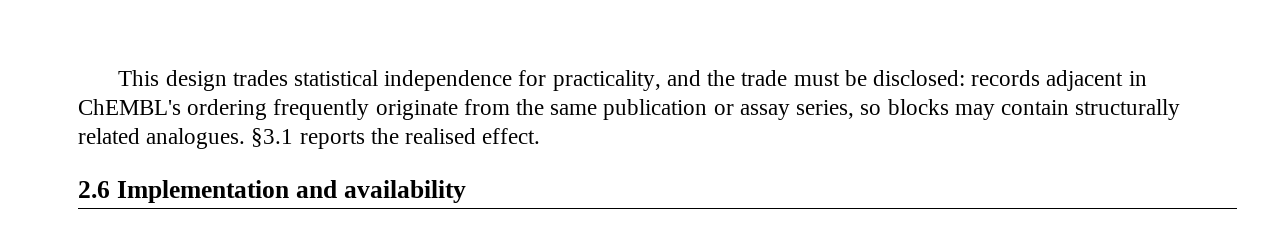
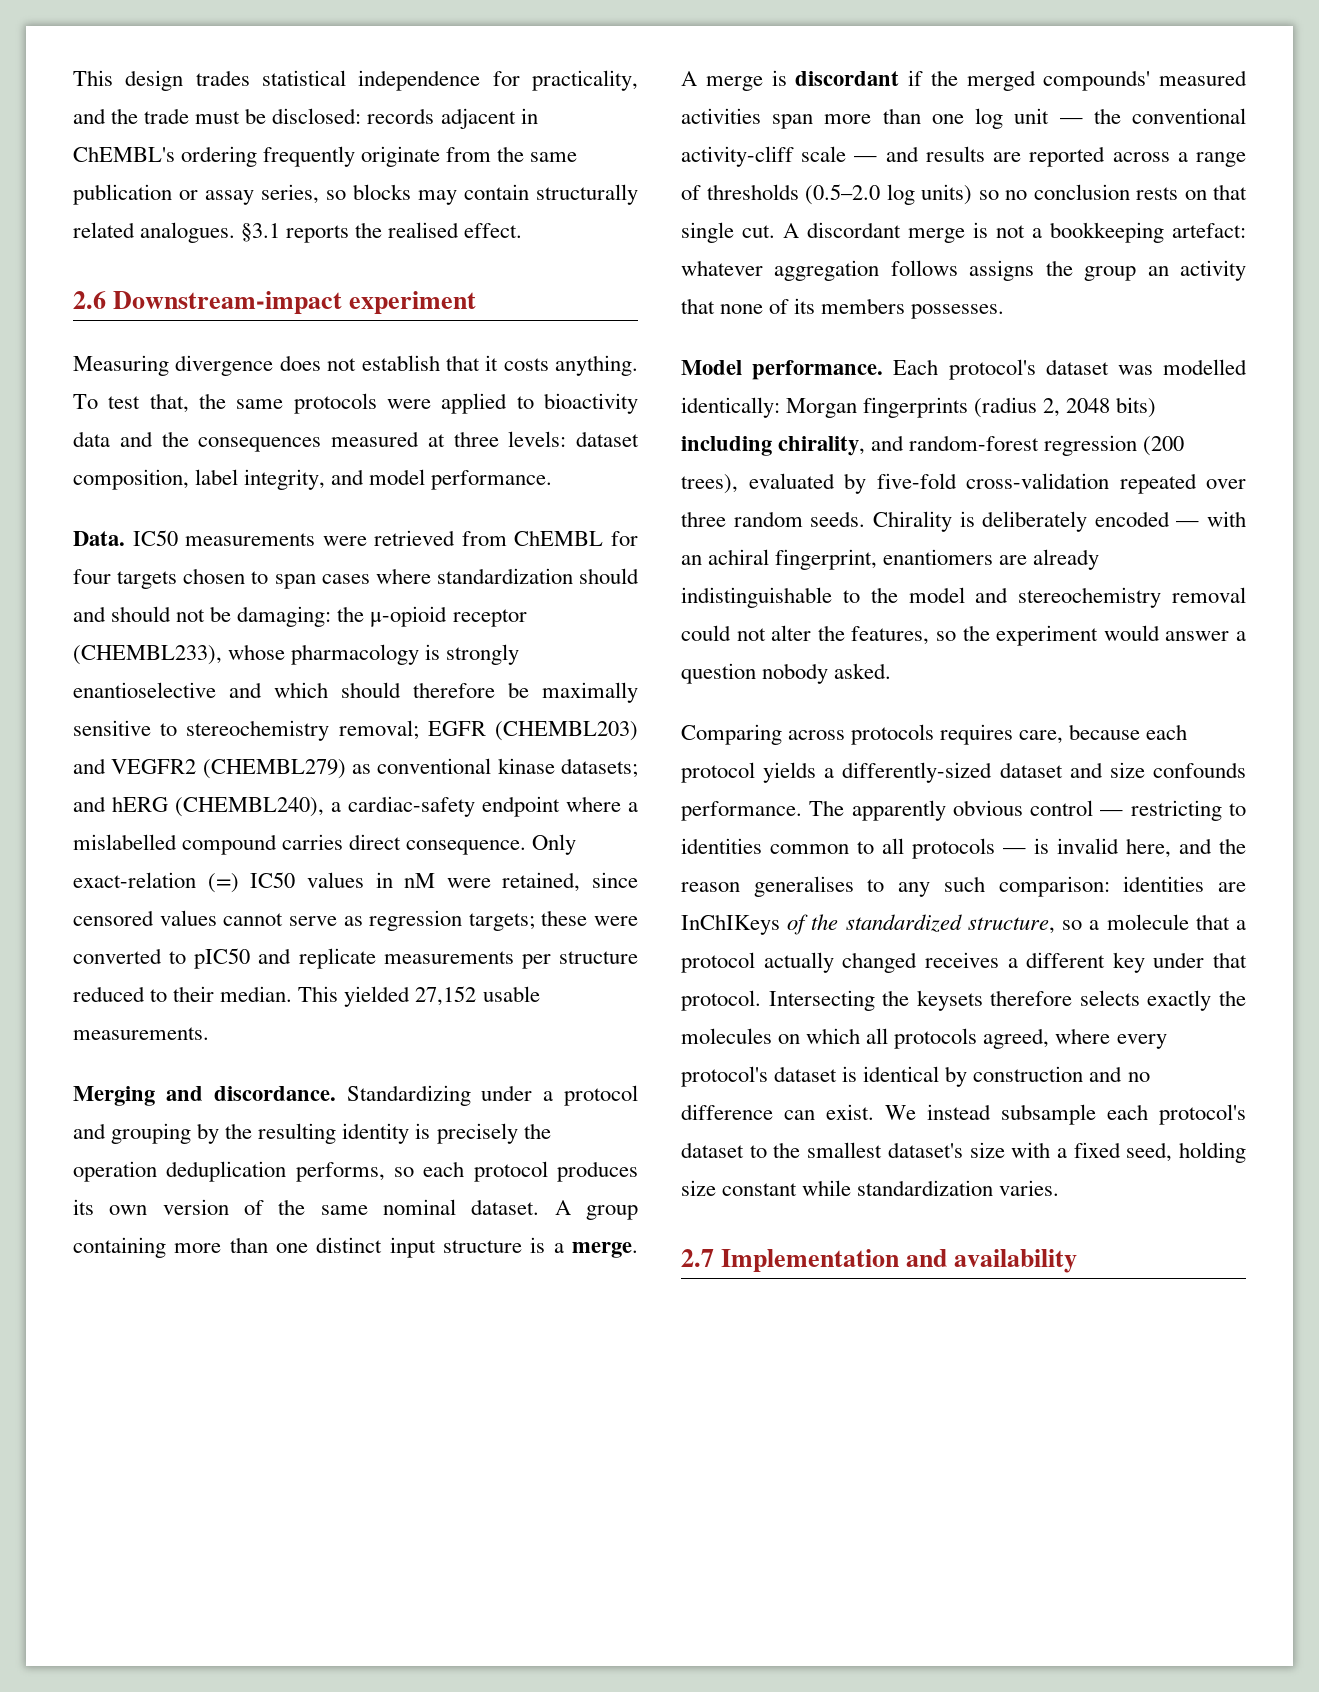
- 2.6 Implementation and availability
+ 2.6 Downstream-impact experiment
+ Measuring divergence does not establish that it costs anything. To test that, the same protocols were applied to bioactivity data and the consequences measured at three levels: dataset composition, label integrity, and model performance.
+ Data. IC50 measurements were retrieved from ChEMBL for four targets chosen to span cases where standardization should and should not be damaging: the μ-opioid receptor (CHEMBL233), whose pharmacology is strongly enantioselective and which should therefore be maximally sensitive to stereochemistry removal; EGFR (CHEMBL203) and VEGFR2 (CHEMBL279) as conventional kinase datasets; and hERG (CHEMBL240), a cardiac-safety endpoint where a mislabelled compound carries direct consequence. Only exact-relation (=) IC50 values in nM were retained, since censored values cannot serve as regression targets; these were converted to pIC50 and replicate measurements per structure reduced to their median. This yielded 27,152 usable measurements.
+ Merging and discordance. Standardizing under a protocol and grouping by the resulting identity is precisely the operation deduplication performs, so each protocol produces its own version of the same nominal dataset. A group containing more than one distinct input structure is a merge. A merge is discordant if the merged compounds' measured activities span more than one log unit — the conventional activity-cliff scale — and results are reported across a range of thresholds (0.5–2.0 log units) so no conclusion rests on that single cut. A discordant merge is not a bookkeeping artefact: whatever aggregation follows assigns the group an activity that none of its members possesses.
+ Model performance. Each protocol's dataset was modelled identically: Morgan fingerprints (radius 2, 2048 bits) including chirality, and random-forest regression (200 trees), evaluated by five-fold cross-validation repeated over three random seeds. Chirality is deliberately encoded — with an achiral fingerprint, enantiomers are already indistinguishable to the model and stereochemistry removal could not alter the features, so the experiment would answer a question nobody asked.
+ Comparing across protocols requires care, because each protocol yields a differently-sized dataset and size confounds performance. The apparently obvious control — restricting to identities common to all protocols — is invalid here, and the reason generalises to any such comparison: identities are InChIKeys of the standardized structure, so a molecule that a protocol actually changed receives a different key under that protocol. Intersecting the keysets therefore selects exactly the molecules on which all protocols agreed, where every protocol's dataset is identical by construction and no difference can exist. We instead subsample each protocol's dataset to the smallest dataset's size with a fixed seed, holding size constant while standardization varies.
+ 2.7 Implementation and availability

